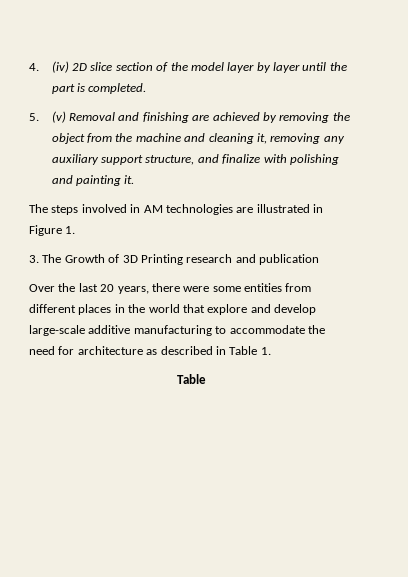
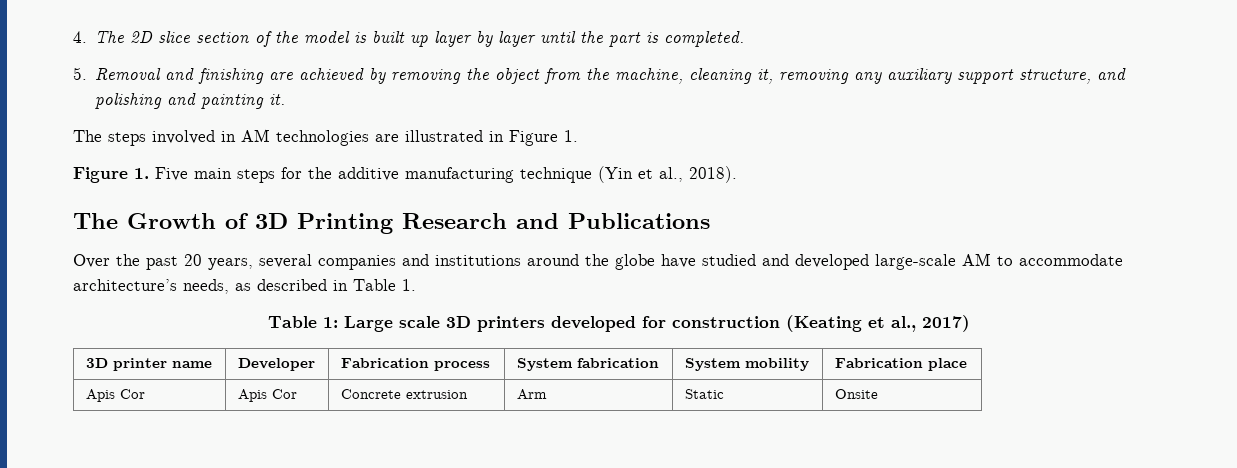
- 4. (iv) 2D slice section of the model layer by layer until the part is completed.
+ 4. The 2D slice section of the model is built up layer by layer until the part is completed.
- 5. (v) Removal and finishing are achieved by removing the object from the machine and cleaning it, removing any auxiliary support structure, and finalize with polishing and painting it.
+ 5. Removal and finishing are achieved by removing the object from the machine, cleaning it, removing any auxiliary support structure, and polishing and painting it.
- 3. The Growth of 3D Printing research and publication
+ Figure 1. Five main steps for the additive manufacturing technique (Yin et al., 2018).
+ The Growth of 3D Printing Research and Publications
- Over the last 20 years, there were some entities from different places in the world that explore and develop large-scale additive manufacturing to accommodate the need for architecture as described in Table 1.
- Table
+ Over the past 20 years, several companies and institutions around the globe have studied and developed large-scale AM to accommodate architecture’s needs, as described in Table 1.
+ Table 1: Large scale 3D printers developed for construction (Keating et al., 2017)
+ 3D printer name | Developer | Fabrication process | System fabrication | System mobility | Fabrication place
+ Apis Cor | Apis Cor | Concrete extrusion | Arm | Static | Onsite

